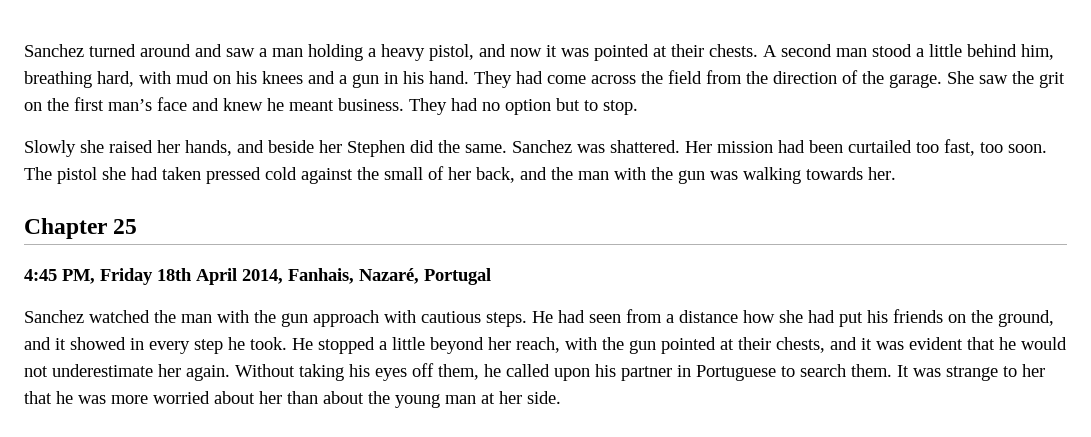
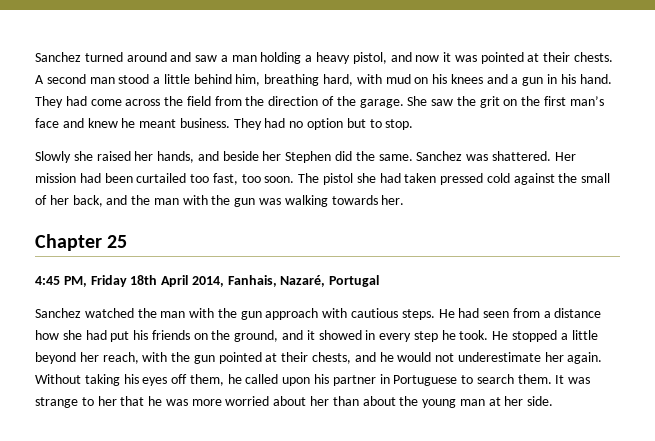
- He stopped a little beyond her reach, with the gun pointed at their chests, and it was evident that he would not underestimate her again.
+ He stopped a little beyond her reach, with the gun pointed at their chests, and he would not underestimate her again.

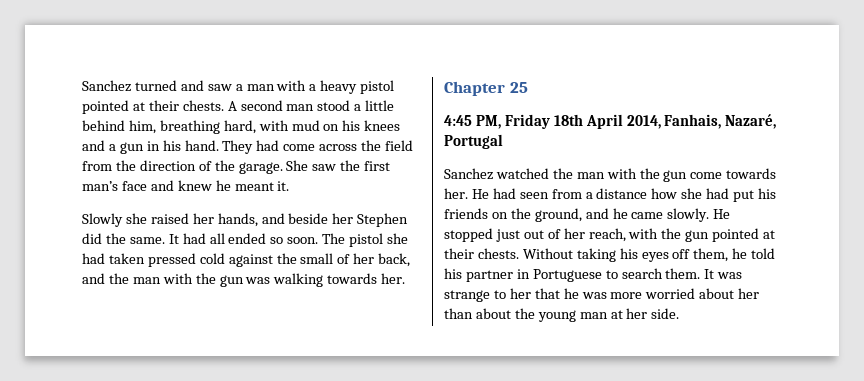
- Sanchez turned around and saw a man holding a heavy pistol, and now it was pointed at their chests.
+ Sanchez turned and saw a man with a heavy pistol pointed at their chests.
- She saw the grit on the first man’s face and knew he meant business. They had no option but to stop.
+ She saw the first man’s face and knew he meant it.
- Sanchez was shattered. Her mission had been curtailed too fast, too soon.
+ It had all ended so soon.
- Sanchez watched the man with the gun approach with cautious steps.
+ Sanchez watched the man with the gun come towards her.
- He had seen from a distance how she had put his friends on the ground, and it showed in every step he took. He stopped a little beyond her reach, with the gun pointed at their chests, and he would not underestimate her again.
+ He had seen from a distance how she had put his friends on the ground, and he came slowly. He stopped just out of her reach, with the gun pointed at their chests.
- Without taking his eyes off them, he called upon his partner in Portuguese to search them.
+ Without taking his eyes off them, he told his partner in Portuguese to search them.

